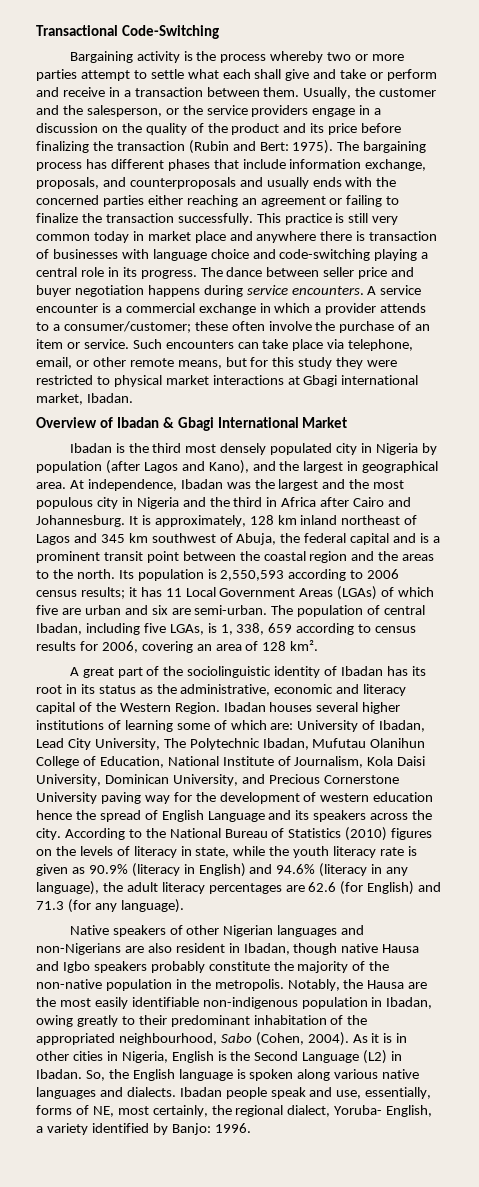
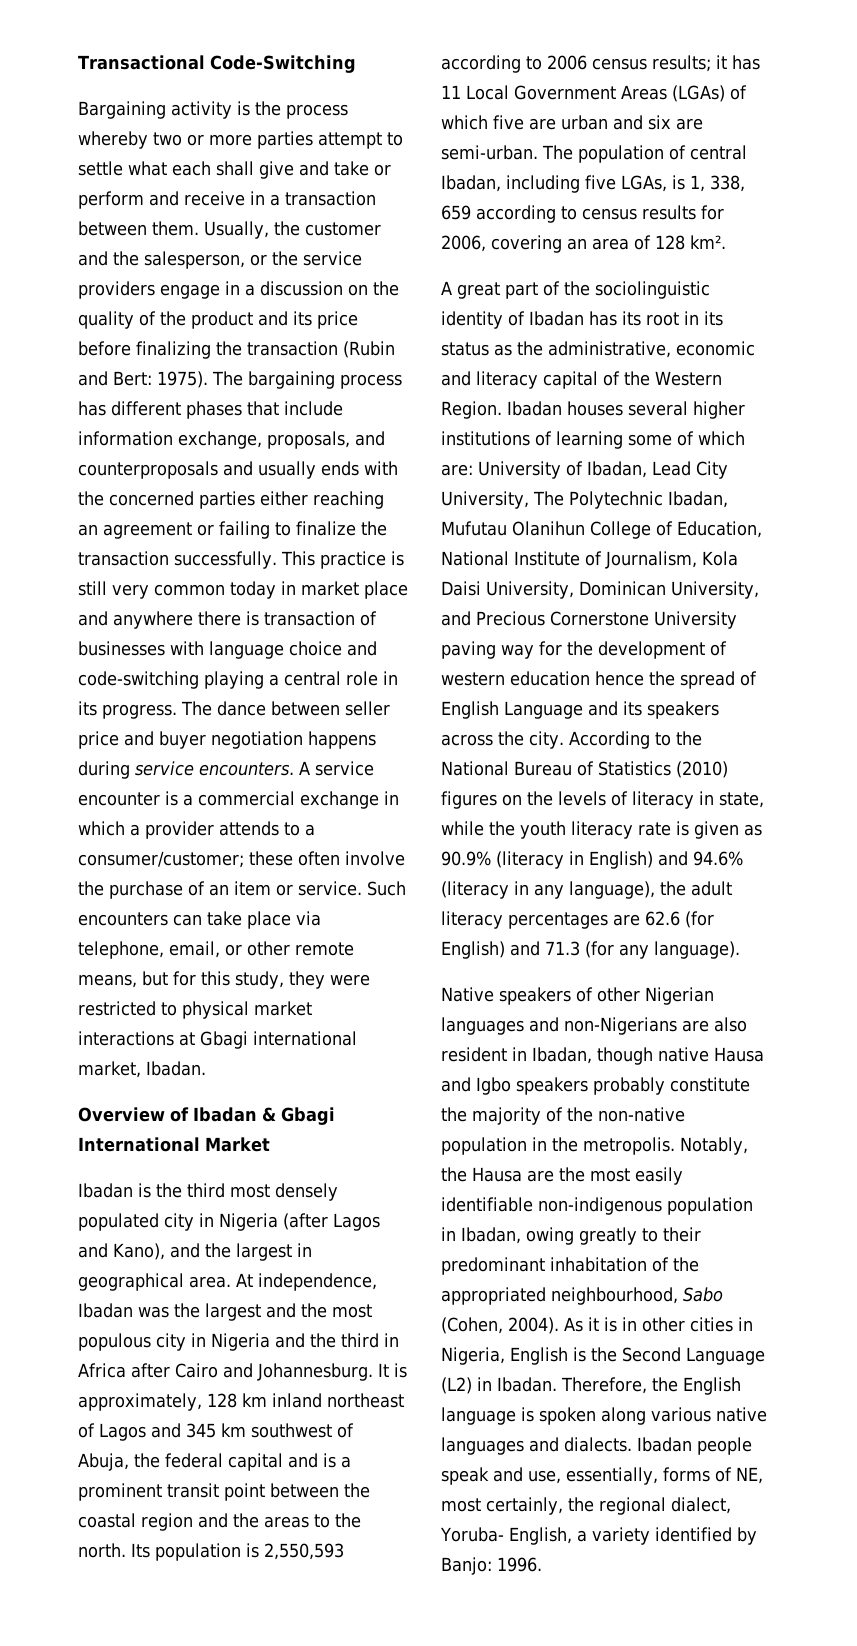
- Such encounters can take place via telephone, email, or other remote means, but for this study they were restricted to physical market interactions at Gbagi international market, Ibadan.
+ Such encounters can take place via telephone, email, or other remote means, but for this study, they were restricted to physical market interactions at Gbagi international market, Ibadan.
- Ibadan is the third most densely populated city in Nigeria by population (after Lagos and Kano), and the largest in geographical area.
+ Ibadan is the third most densely populated city in Nigeria (after Lagos and Kano), and the largest in geographical area.
- So, the English language is spoken along various native languages and dialects.
+ Therefore, the English language is spoken along various native languages and dialects.

